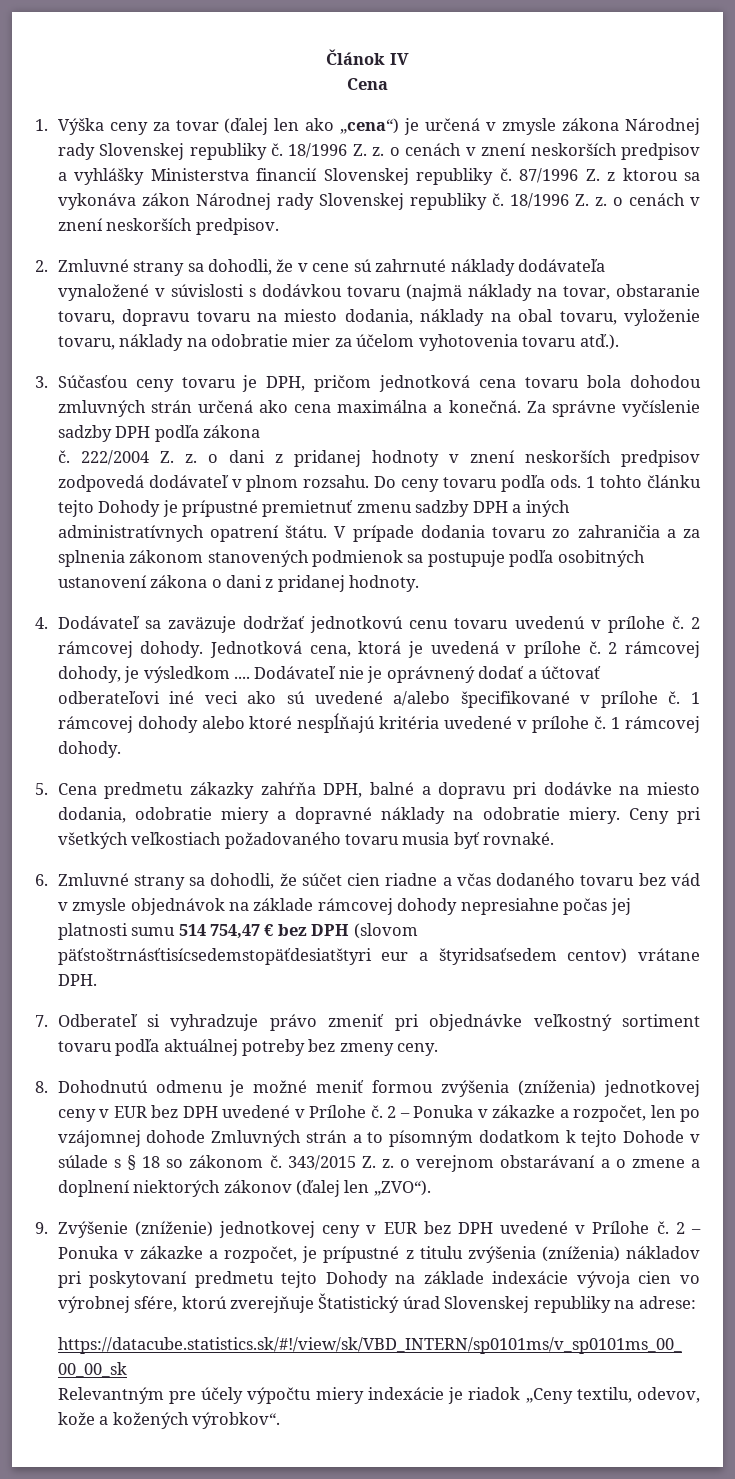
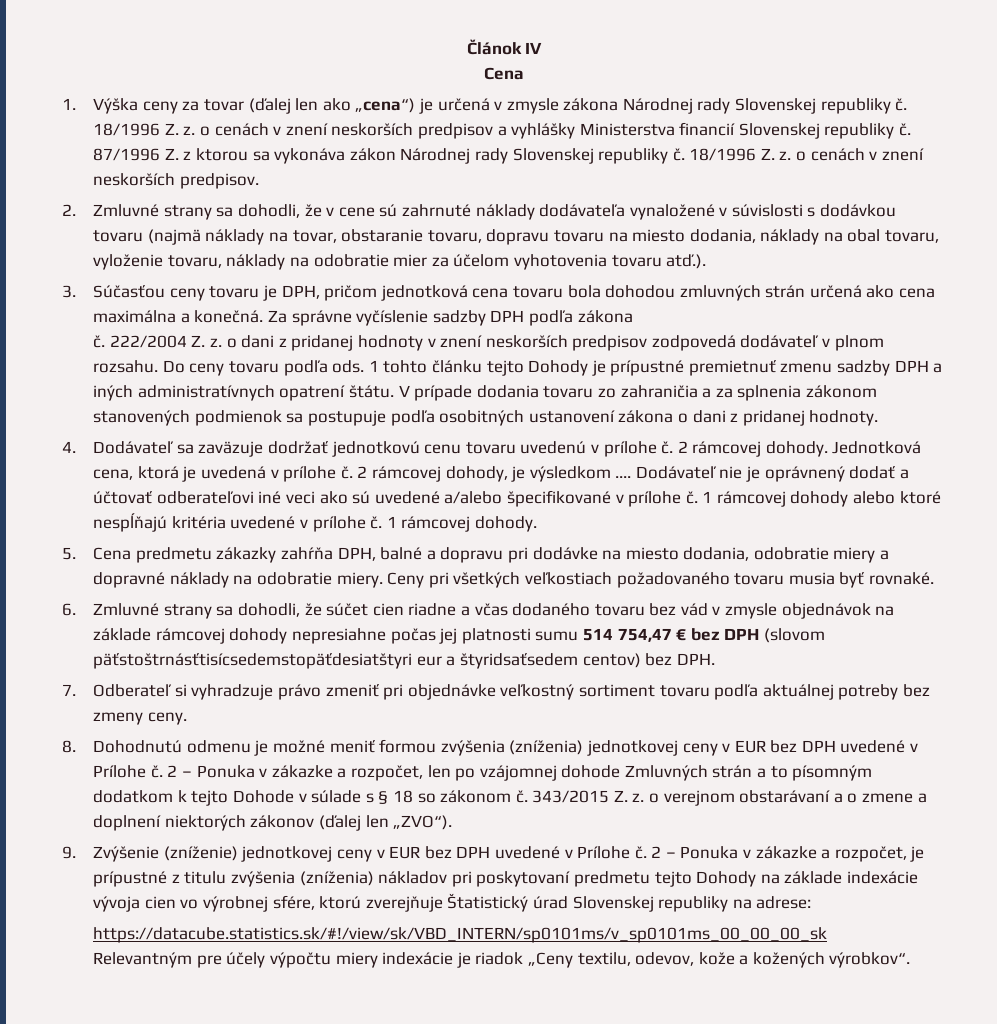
- 6. Zmluvné strany sa dohodli, že súčet cien riadne a včas dodaného tovaru bez vád v zmysle objednávok na základe rámcovej dohody nepresiahne počas jej platnosti sumu 514 754,47 € bez DPH (slovom päťstoštrnásťtisícsedemstopäťdesiatštyri eur a štyridsaťsedem centov) vrátane DPH.
+ 6. Zmluvné strany sa dohodli, že súčet cien riadne a včas dodaného tovaru bez vád v zmysle objednávok na základe rámcovej dohody nepresiahne počas jej platnosti sumu 514 754,47 € bez DPH (slovom päťstoštrnásťtisícsedemstopäťdesiatštyri eur a štyridsaťsedem centov) bez DPH.

